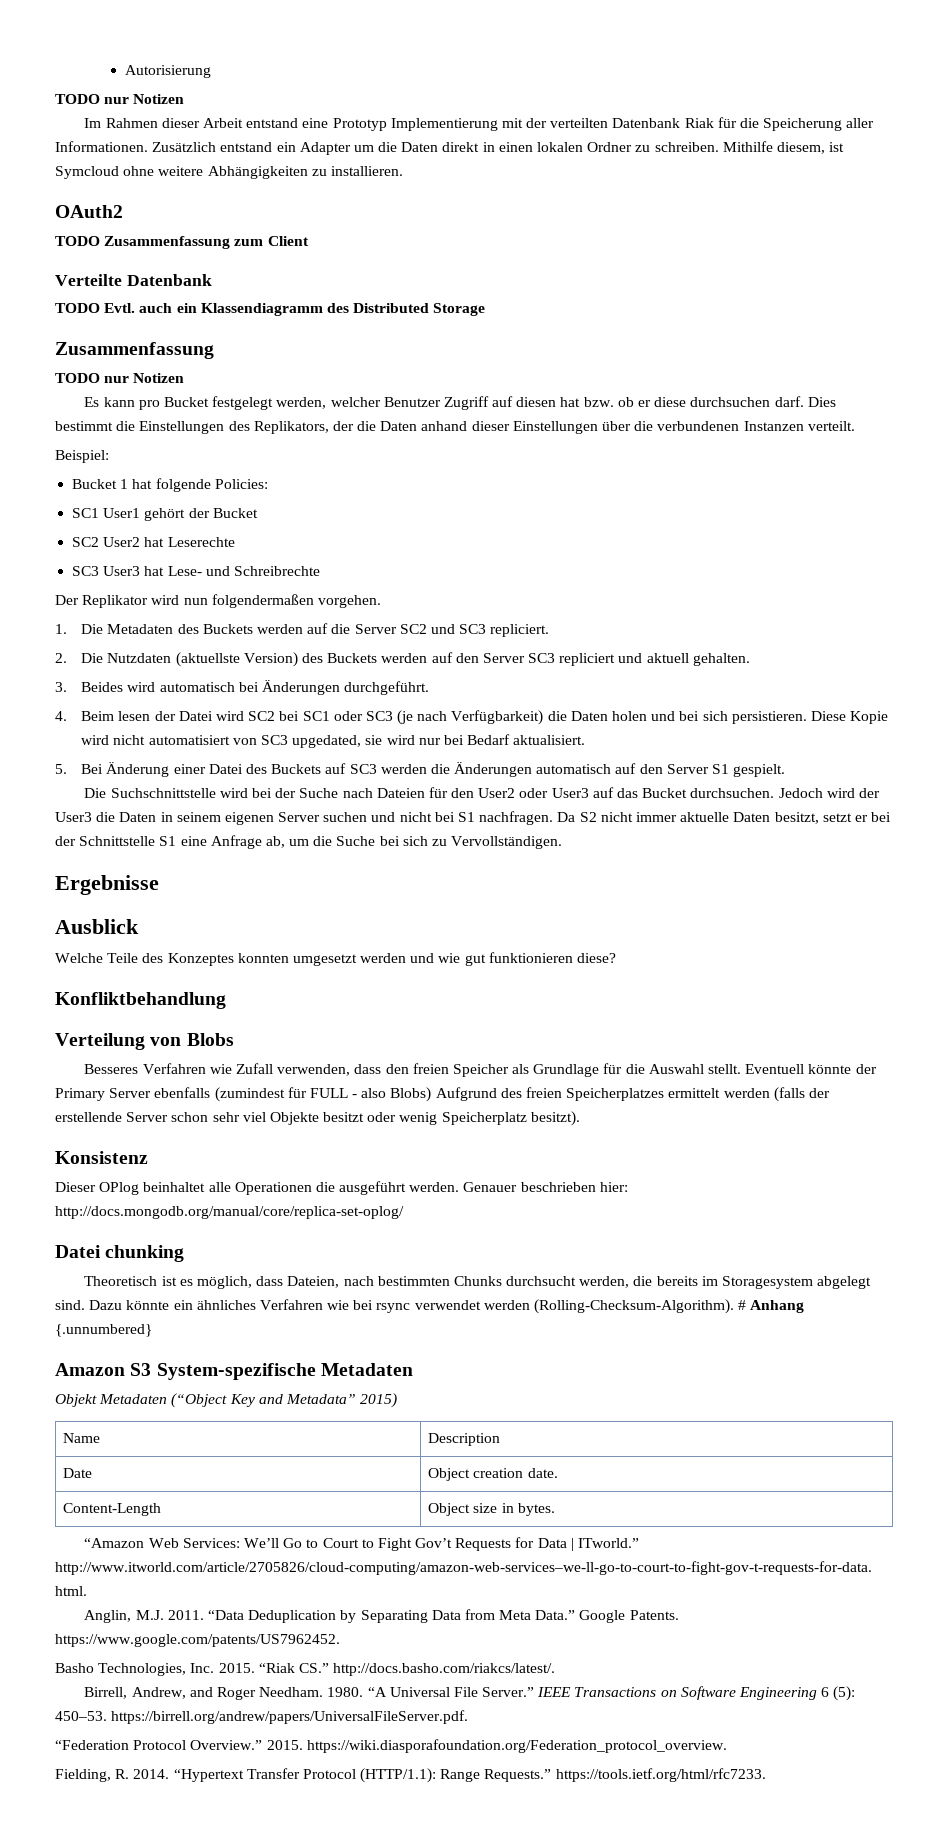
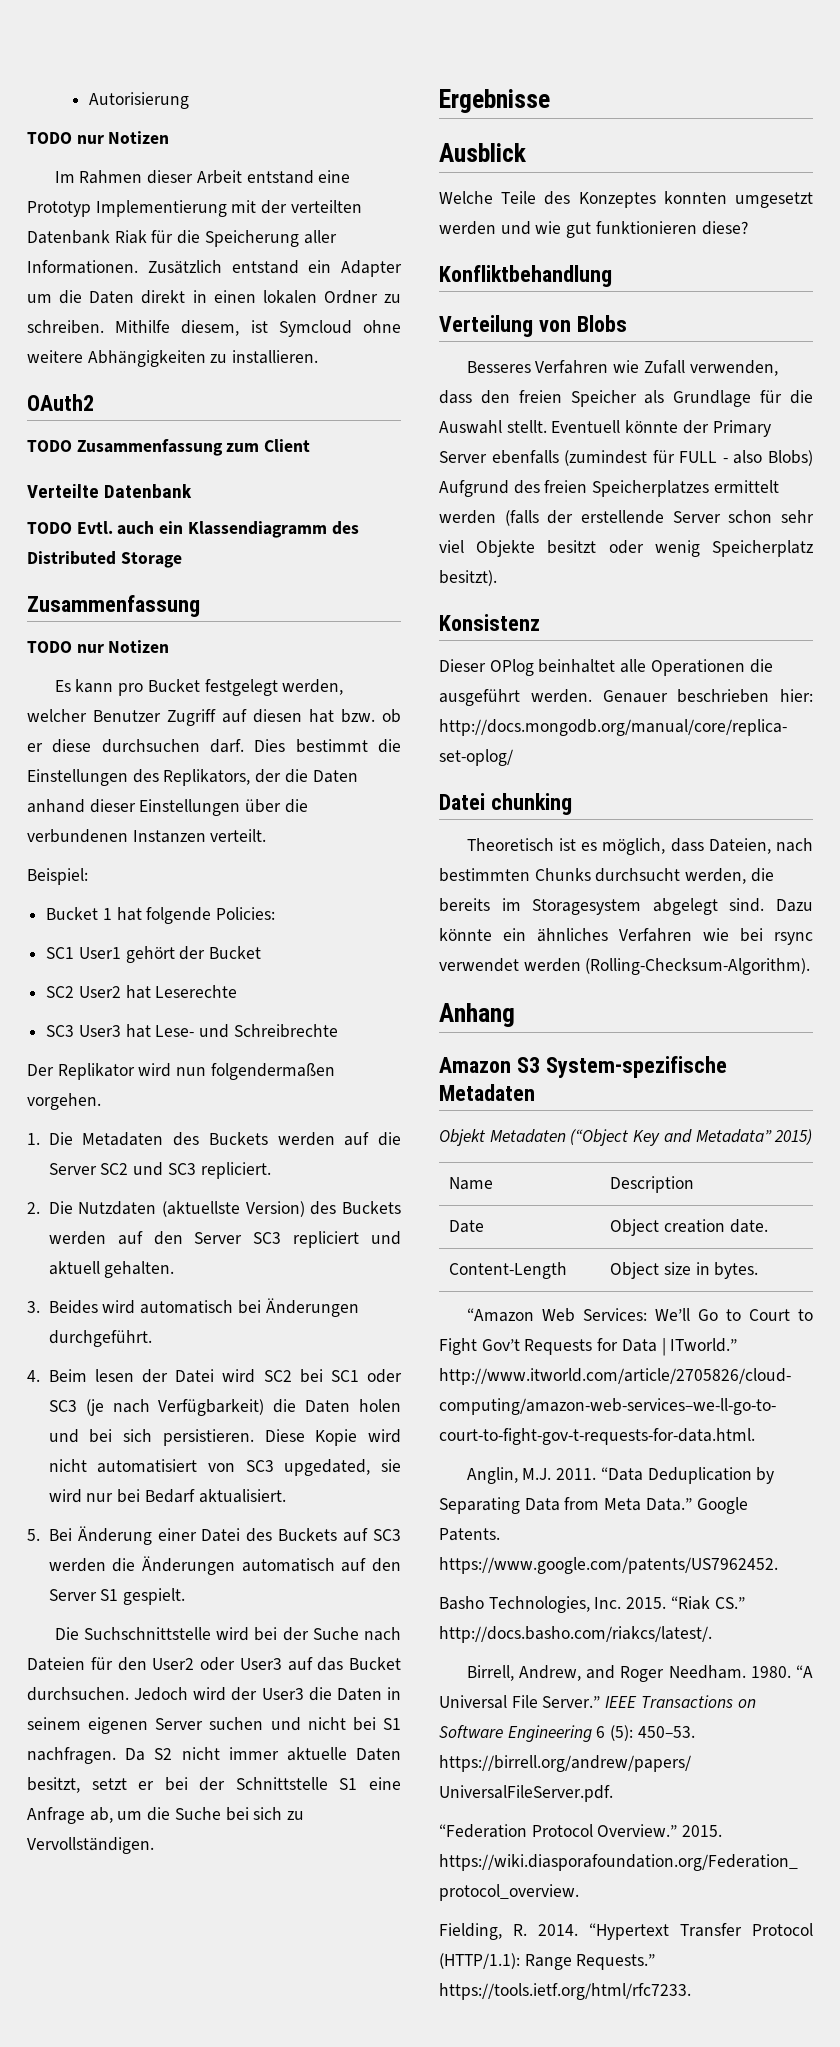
- Dazu könnte ein ähnliches Verfahren wie bei rsync verwendet werden (Rolling-Checksum-Algorithm). # Anhang {.unnumbered}
+ Dazu könnte ein ähnliches Verfahren wie bei rsync verwendet werden (Rolling-Checksum-Algorithm).
+ Anhang

